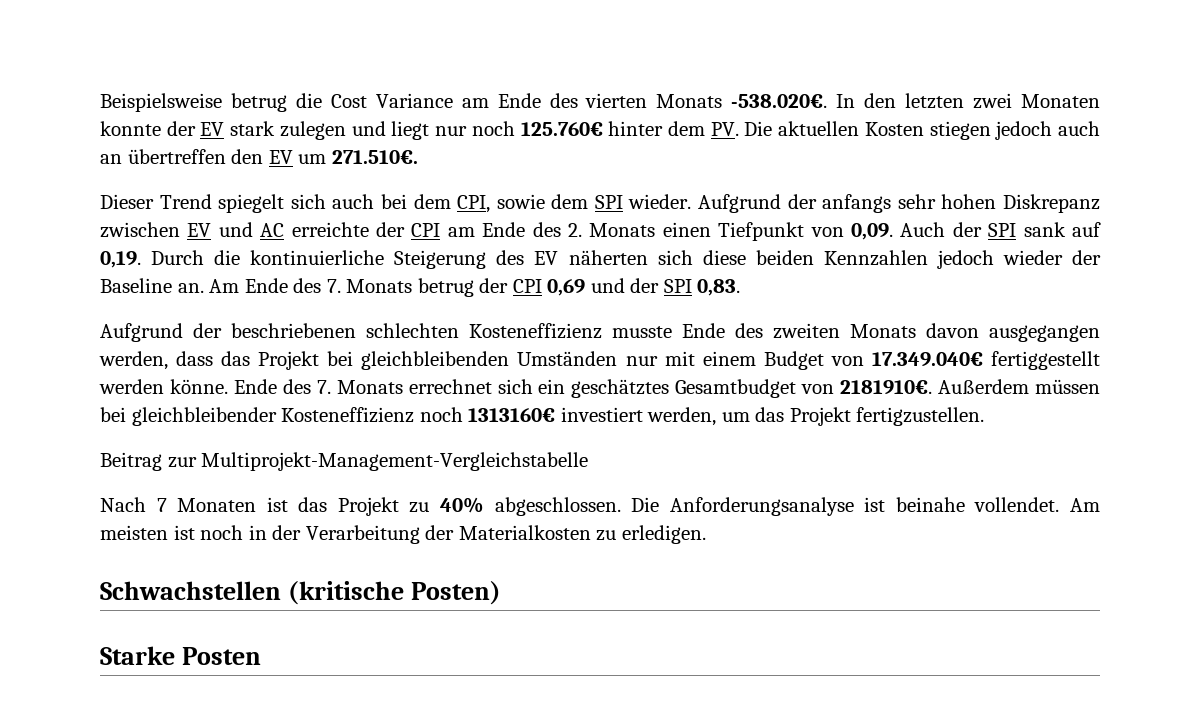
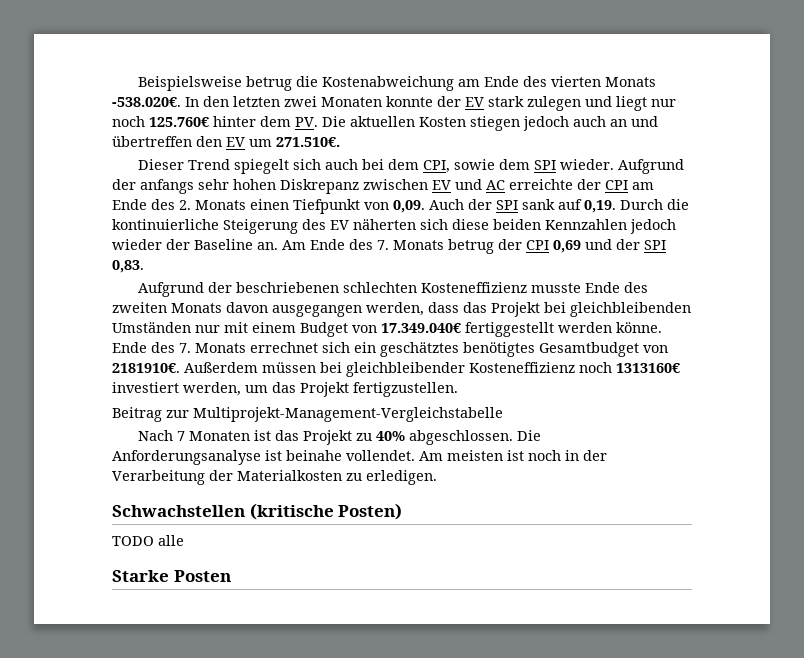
- Beispielsweise betrug die Cost Variance am Ende des vierten Monats -538.020€. In den letzten zwei Monaten konnte der EV stark zulegen und liegt nur noch 125.760€ hinter dem PV. Die aktuellen Kosten stiegen jedoch auch an übertreffen den EV um 271.510€.
+ Beispielsweise betrug die Kostenabweichung am Ende des vierten Monats -538.020€. In den letzten zwei Monaten konnte der EV stark zulegen und liegt nur noch 125.760€ hinter dem PV. Die aktuellen Kosten stiegen jedoch auch an und übertreffen den EV um 271.510€.
- Ende des 7. Monats errechnet sich ein geschätztes Gesamtbudget von 2181910€.
+ Ende des 7. Monats errechnet sich ein geschätztes benötigtes Gesamtbudget von 2181910€.
+ TODO alle

